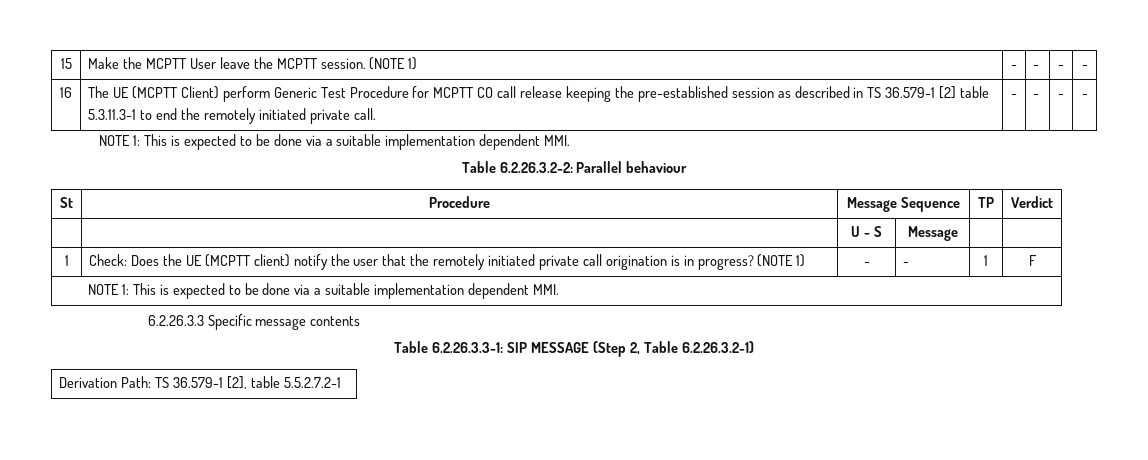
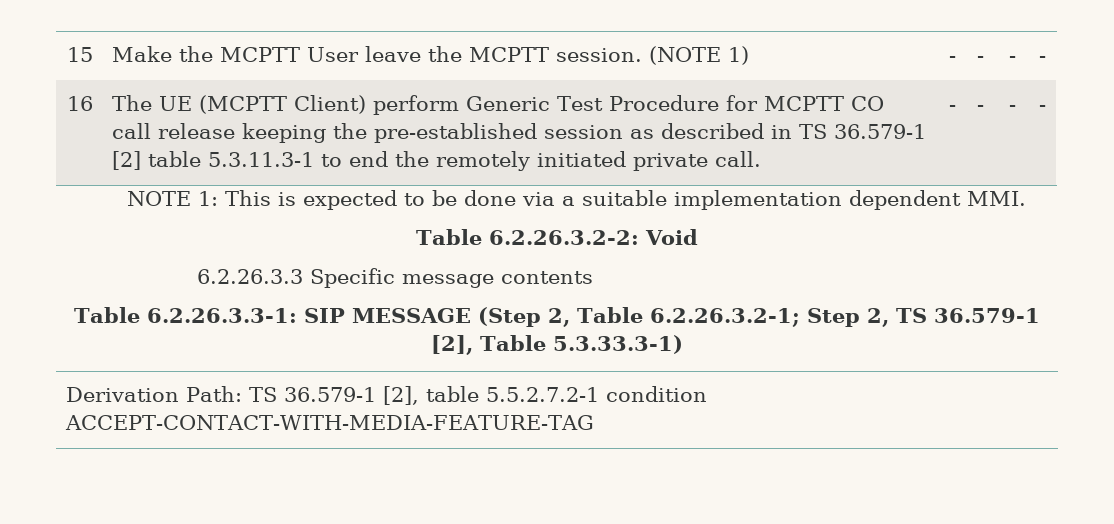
- Table 6.2.26.3.2-2: Parallel behaviour
- St | Procedure | Message Sequence | TP | Verdict
- | | U - S | Message | |
- 1 | Check: Does the UE (MCPTT client) notify the user that the remotely initiated private call origination is in progress? (NOTE 1) | - | - | 1 | F
- NOTE 1: This is expected to be done via a suitable implementation dependent MMI.
+ Table 6.2.26.3.2-2: Void
- Table 6.2.26.3.3-1: SIP MESSAGE (Step 2, Table 6.2.26.3.2-1)
+ Table 6.2.26.3.3-1: SIP MESSAGE (Step 2, Table 6.2.26.3.2-1; Step 2, TS 36.579-1 [2], Table 5.3.33.3-1)
- Derivation Path: TS 36.579-1 [2], table 5.5.2.7.2-1
+ Derivation Path: TS 36.579-1 [2], table 5.5.2.7.2-1 condition ACCEPT-CONTACT-WITH-MEDIA-FEATURE-TAG

